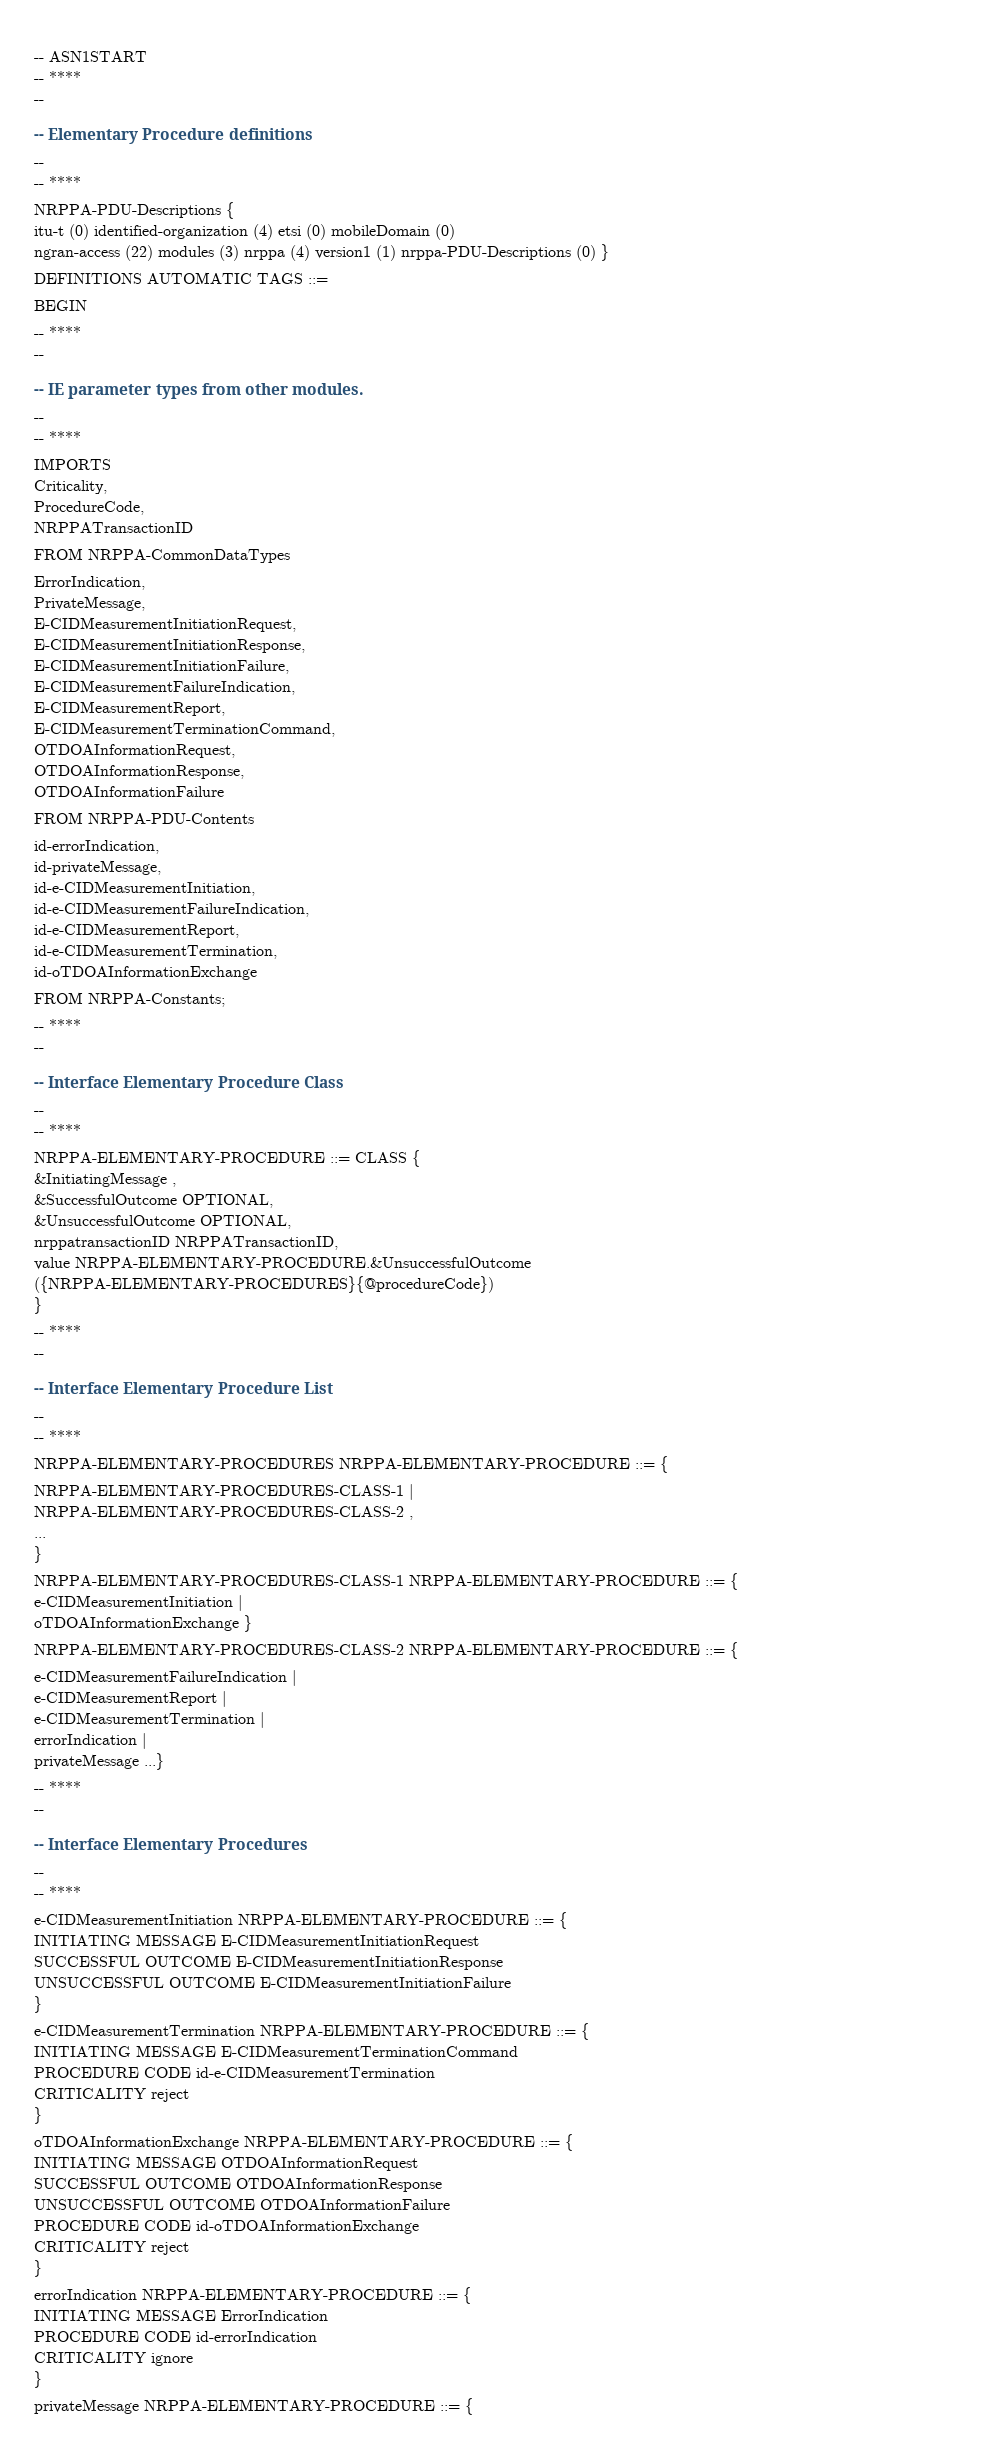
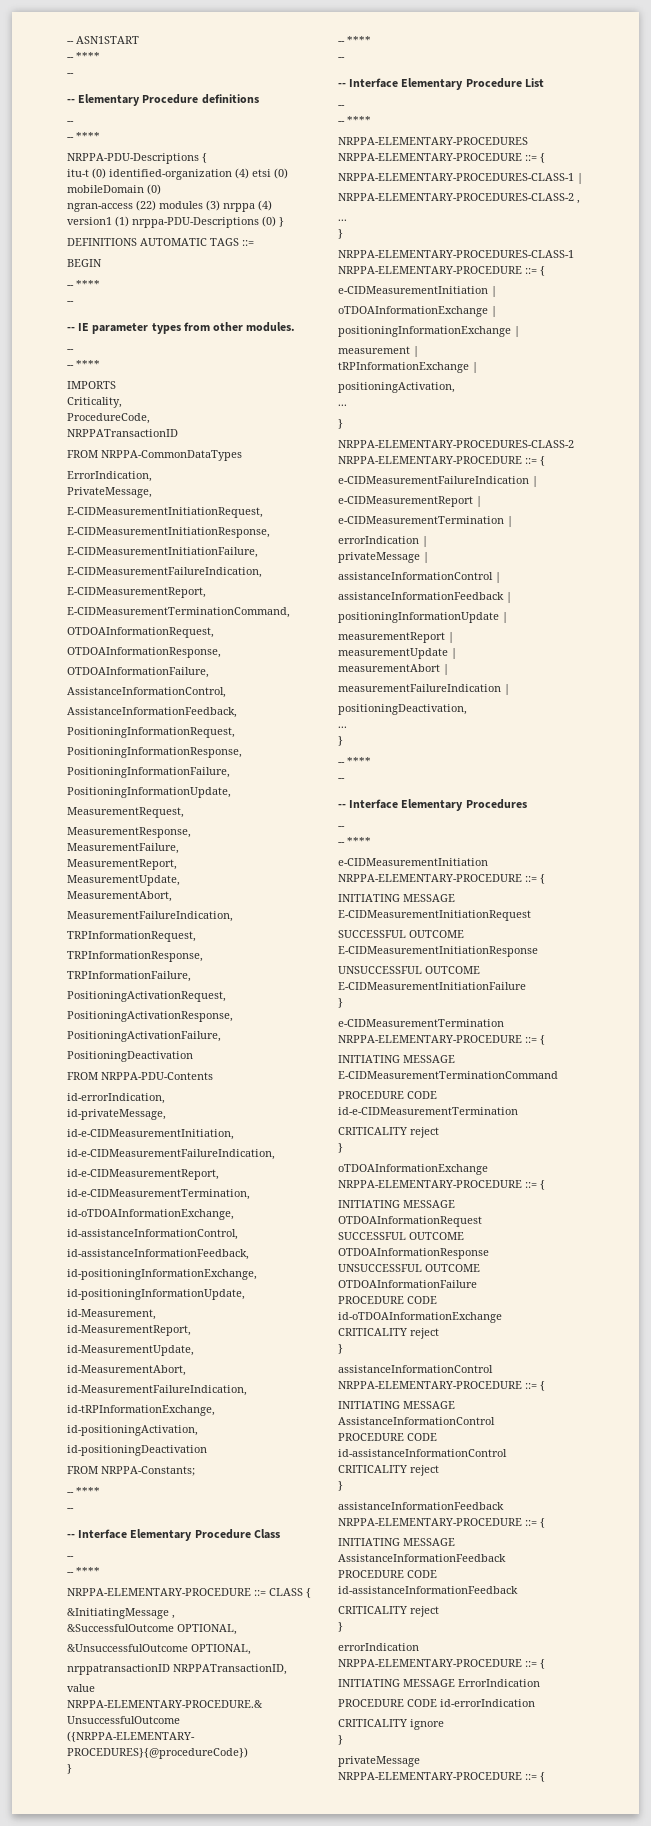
  OTDOAInformationResponse,
- OTDOAInformationFailure
+ OTDOAInformationFailure,
+ AssistanceInformationControl,
+ AssistanceInformationFeedback,
+ PositioningInformationRequest,
+ PositioningInformationResponse,
+ PositioningInformationFailure,
+ PositioningInformationUpdate,
+ MeasurementRequest,
+ MeasurementResponse,
+ MeasurementFailure,
+ MeasurementReport,
+ MeasurementUpdate,
+ MeasurementAbort,
+ MeasurementFailureIndication,
+ TRPInformationRequest,
+ TRPInformationResponse,
+ TRPInformationFailure,
+ PositioningActivationRequest,
+ PositioningActivationResponse,
+ PositioningActivationFailure,
+ PositioningDeactivation
  id-e-CIDMeasurementTermination,
- id-oTDOAInformationExchange
+ id-oTDOAInformationExchange,
+ id-assistanceInformationControl,
+ id-assistanceInformationFeedback,
+ id-positioningInformationExchange,
+ id-positioningInformationUpdate,
+ id-Measurement,
+ id-MeasurementReport,
+ id-MeasurementUpdate,
+ id-MeasurementAbort,
+ id-MeasurementFailureIndication,
+ id-tRPInformationExchange,
+ id-positioningActivation,
+ id-positioningDeactivation
- oTDOAInformationExchange }
+ oTDOAInformationExchange |
+ positioningInformationExchange |
+ measurement |
+ tRPInformationExchange |
+ positioningActivation,
+ ...
+ }
- privateMessage ...}
+ privateMessage |
+ assistanceInformationControl |
+ assistanceInformationFeedback |
+ positioningInformationUpdate |
+ measurementReport |
+ measurementUpdate |
+ measurementAbort |
+ measurementFailureIndication |
+ positioningDeactivation,
+ ...
+ }
+ assistanceInformationControl NRPPA-ELEMENTARY-PROCEDURE ::= {
+ INITIATING MESSAGE AssistanceInformationControl
+ PROCEDURE CODE id-assistanceInformationControl
+ CRITICALITY reject
+ }
+ assistanceInformationFeedback NRPPA-ELEMENTARY-PROCEDURE ::= {
+ INITIATING MESSAGE AssistanceInformationFeedback
+ PROCEDURE CODE id-assistanceInformationFeedback
+ CRITICALITY reject
+ }

